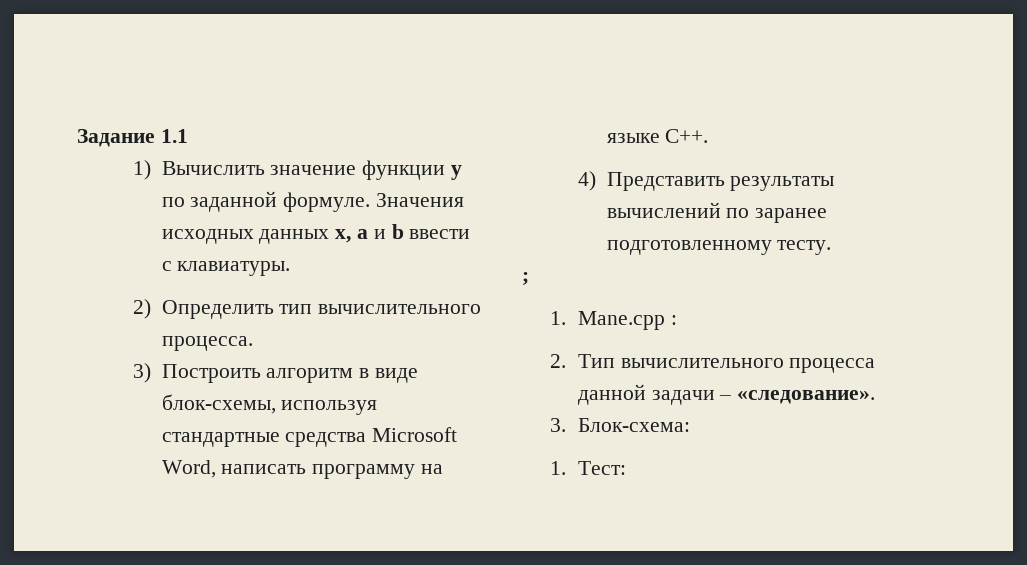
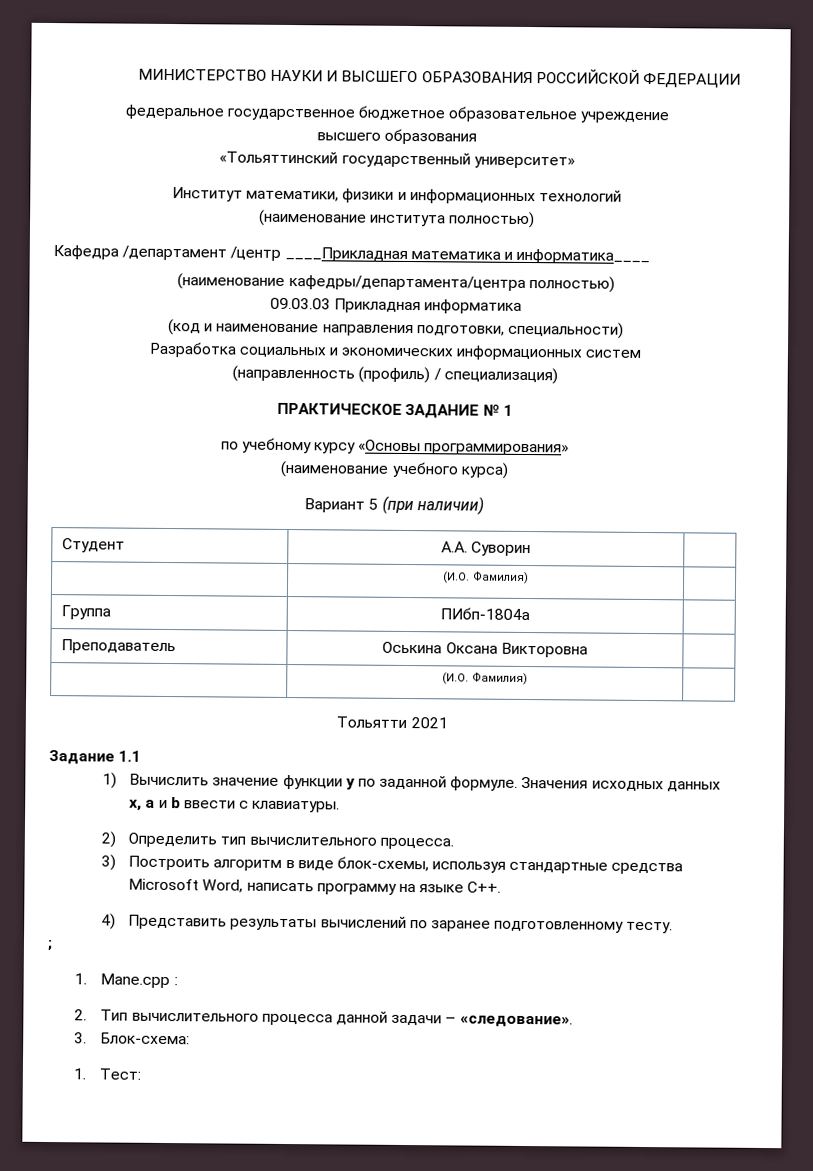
+ МИНИСТЕРСТВО НАУКИ И ВЫСШЕГО ОБРАЗОВАНИЯ РОССИЙСКОЙ ФЕДЕРАЦИИ
+ федеральное государственное бюджетное образовательное учреждение
+ высшего образования
+ «Тольяттинский государственный университет»
+ Институт математики, физики и информационных технологий
+ (наименование института полностью)
+ Кафедра /департамент /центр ____Прикладная математика и информатика____
+ (наименование кафедры/департамента/центра полностью)
+ 09.03.03 Прикладная информатика
+ (код и наименование направления подготовки, специальности)
+ Разработка социальных и экономических информационных систем
+ (направленность (профиль) / специализация)
+ ПРАКТИЧЕСКОЕ ЗАДАНИЕ № 1
+ по учебному курсу «Основы программирования»
+ (наименование учебного курса)
+ Вариант 5 (при наличии)
+ Студент | А.А. Суворин |
+ | (И.О. Фамилия) |
+ Группа | ПИбп-1804а |
+ Преподаватель | Оськина Оксана Викторовна |
+ | (И.О. Фамилия) |
+ Тольятти 2021

